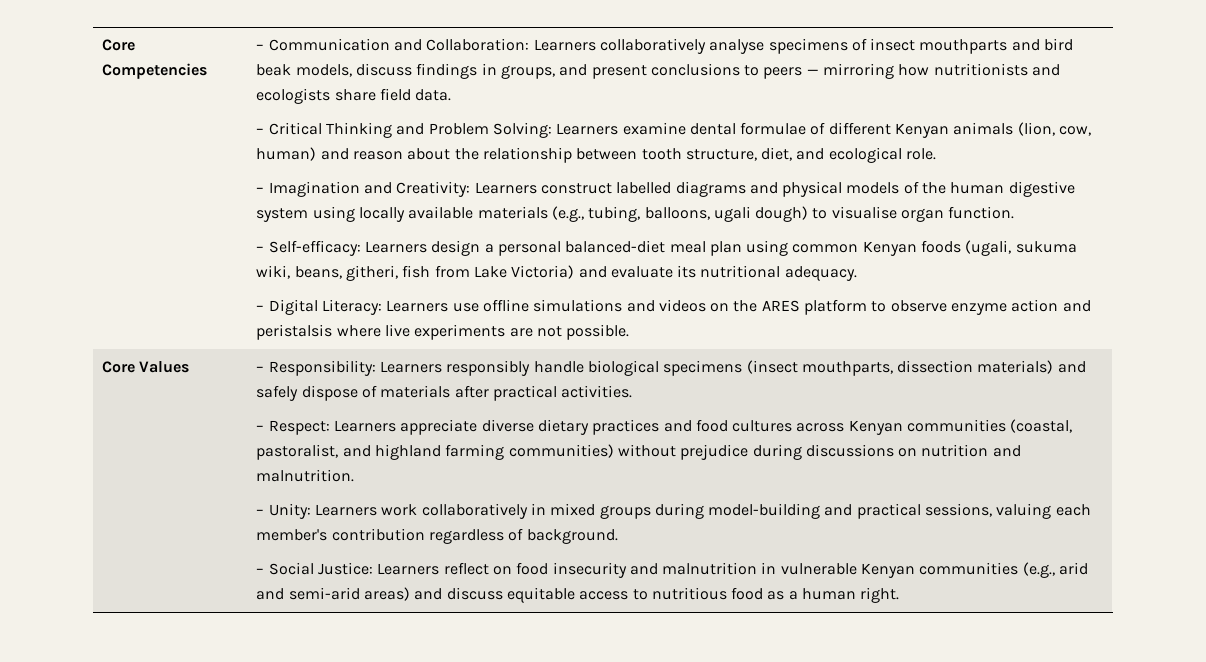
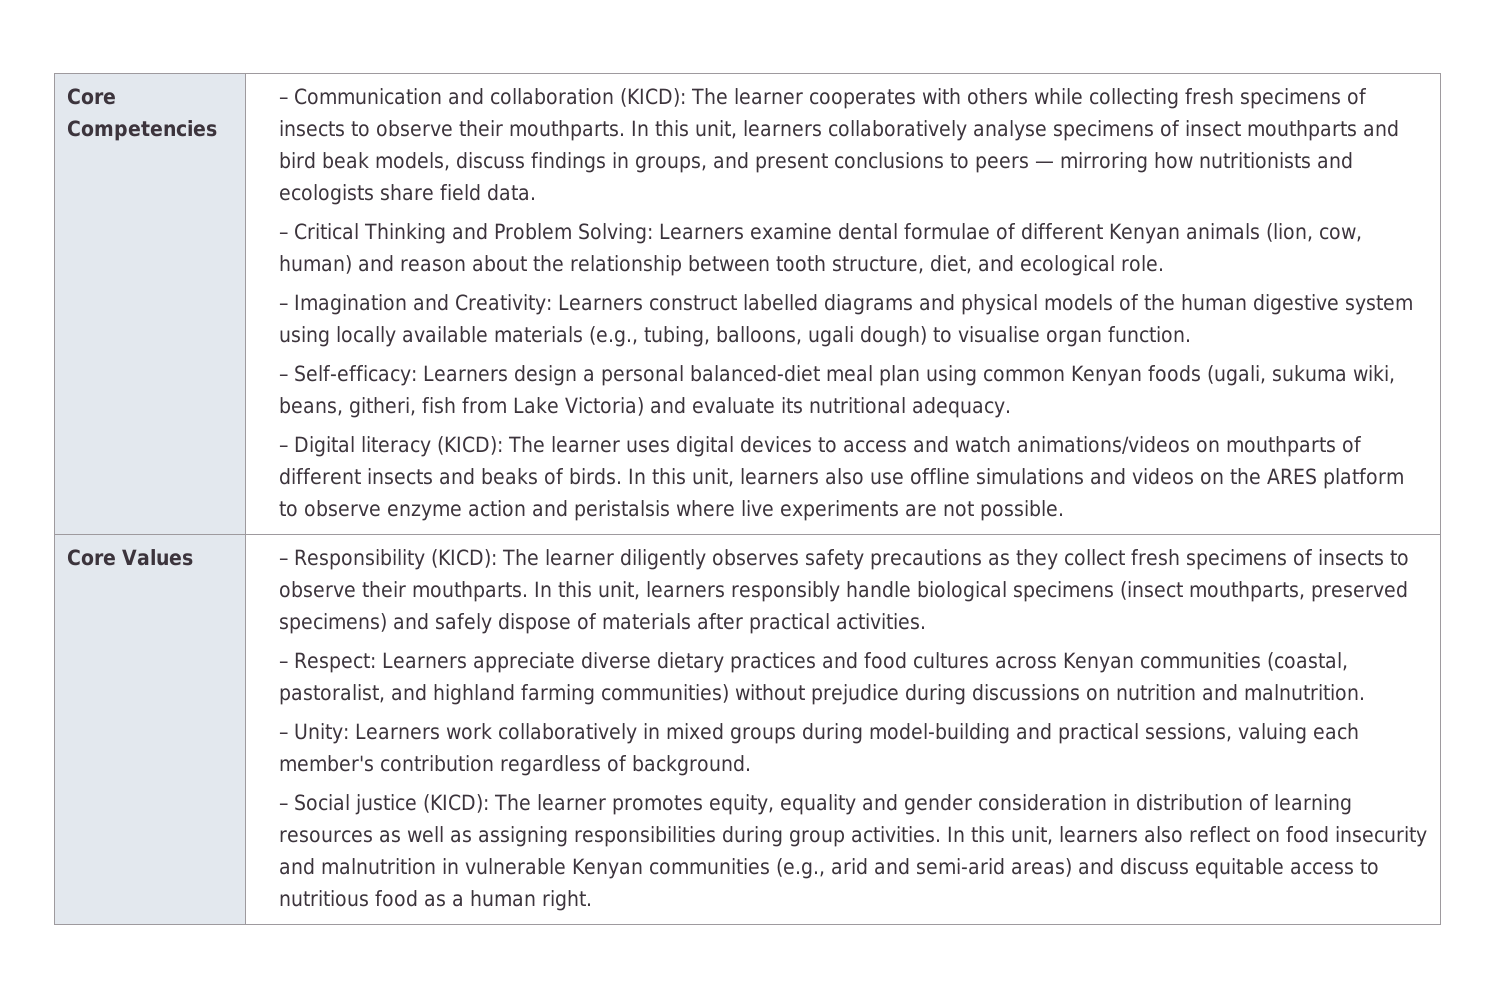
- – Communication and Collaboration: Learners collaboratively analyse specimens of insect mouthparts and bird beak models, discuss findings in groups, and present conclusions to peers — mirroring how nutritionists and ecologists share field data.
+ – Communication and collaboration (KICD): The learner cooperates with others while collecting fresh specimens of insects to observe their mouthparts. In this unit, learners collaboratively analyse specimens of insect mouthparts and bird beak models, discuss findings in groups, and present conclusions to peers — mirroring how nutritionists and ecologists share field data.
- – Digital Literacy: Learners use offline simulations and videos on the ARES platform to observe enzyme action and peristalsis where live experiments are not possible.
+ – Digital literacy (KICD): The learner uses digital devices to access and watch animations/videos on mouthparts of different insects and beaks of birds. In this unit, learners also use offline simulations and videos on the ARES platform to observe enzyme action and peristalsis where live experiments are not possible.
- – Responsibility: Learners responsibly handle biological specimens (insect mouthparts, dissection materials) and safely dispose of materials after practical activities.
+ – Responsibility (KICD): The learner diligently observes safety precautions as they collect fresh specimens of insects to observe their mouthparts. In this unit, learners responsibly handle biological specimens (insect mouthparts, preserved specimens) and safely dispose of materials after practical activities.
- – Social Justice: Learners reflect on food insecurity and malnutrition in vulnerable Kenyan communities (e.g., arid and semi-arid areas) and discuss equitable access to nutritious food as a human right.
+ – Social justice (KICD): The learner promotes equity, equality and gender consideration in distribution of learning resources as well as assigning responsibilities during group activities. In this unit, learners also reflect on food insecurity and malnutrition in vulnerable Kenyan communities (e.g., arid and semi-arid areas) and discuss equitable access to nutritious food as a human right.

